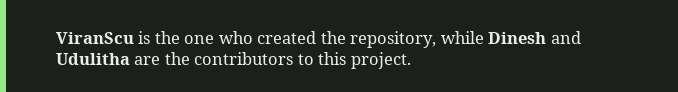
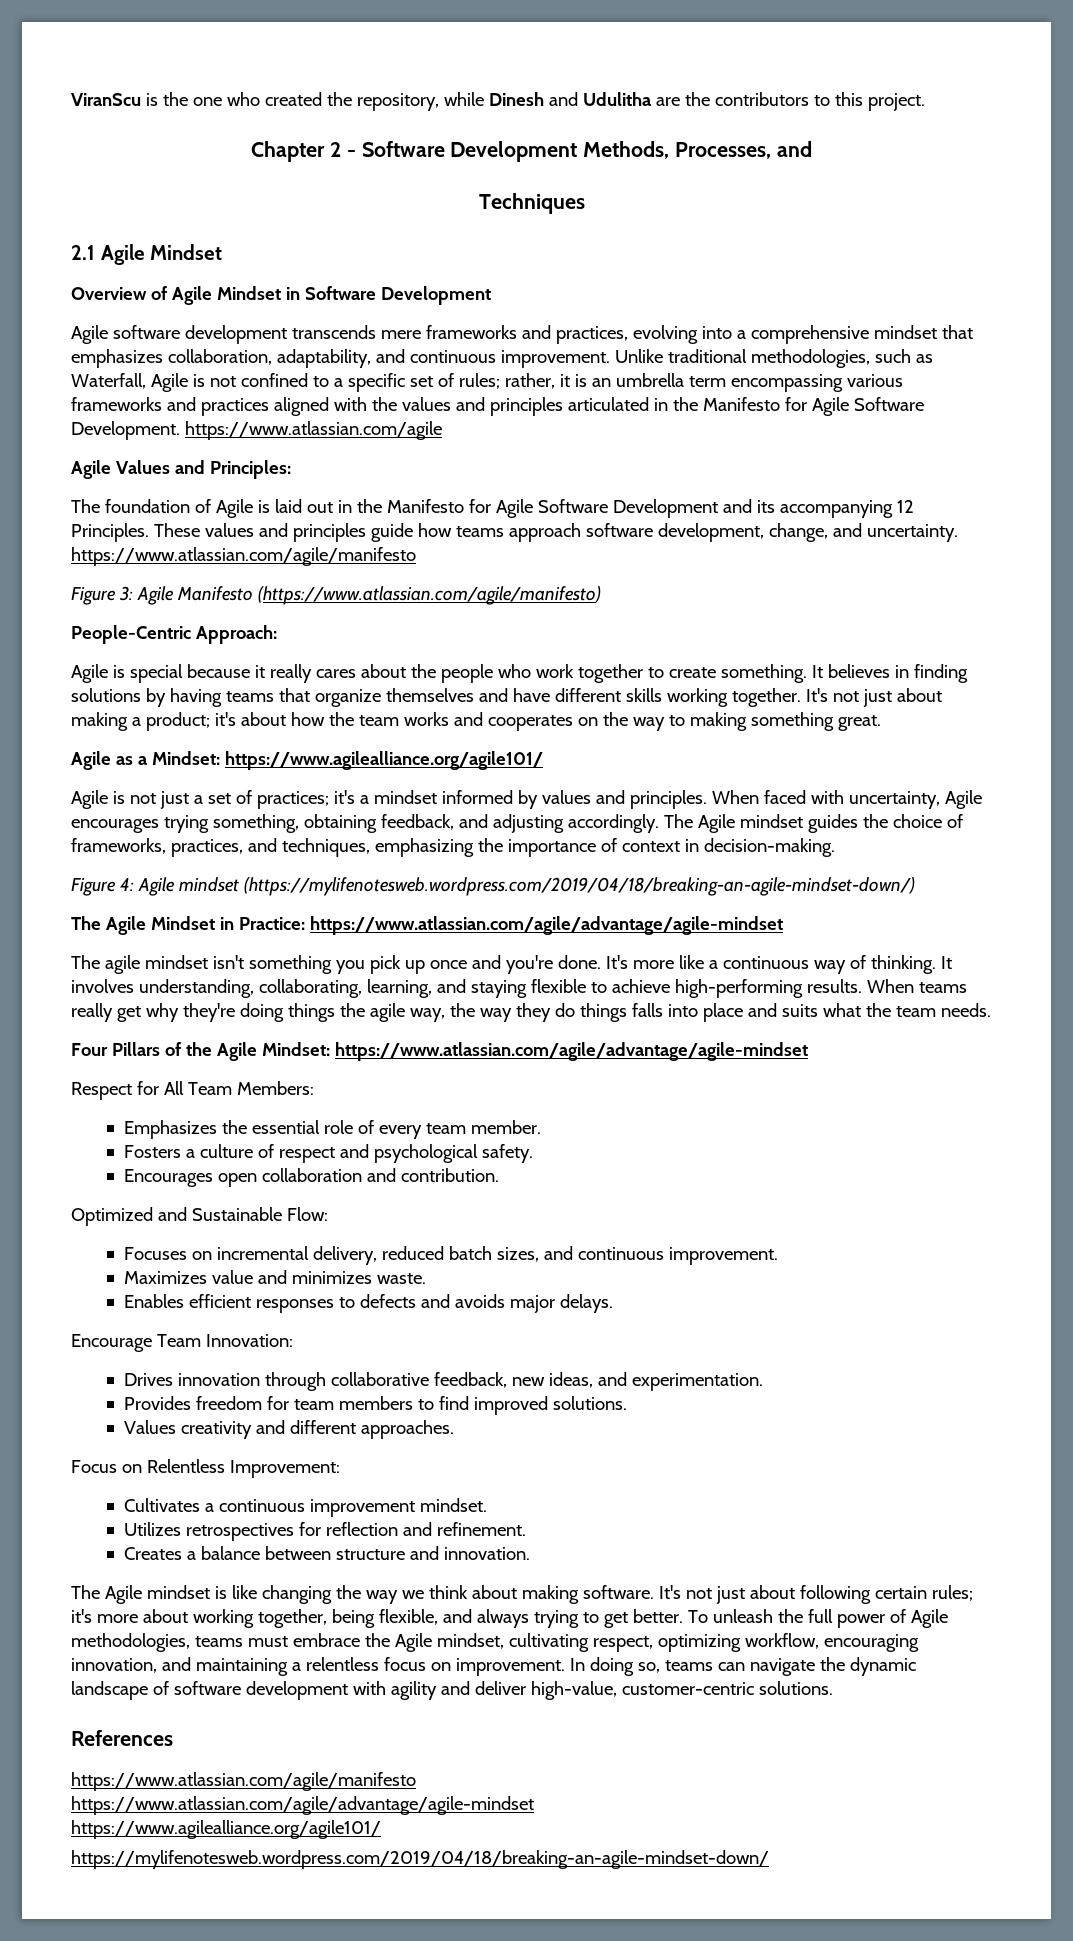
+ Chapter 2 - Software Development Methods, Processes, and
+ Techniques
+ 2.1 Agile Mindset
+ Overview of Agile Mindset in Software Development
+ Agile software development transcends mere frameworks and practices, evolving into a comprehensive mindset that emphasizes collaboration, adaptability, and continuous improvement. Unlike traditional methodologies, such as Waterfall, Agile is not confined to a specific set of rules; rather, it is an umbrella term encompassing various frameworks and practices aligned with the values and principles articulated in the Manifesto for Agile Software Development. https://www.atlassian.com/agile
+ Agile Values and Principles:
+ The foundation of Agile is laid out in the Manifesto for Agile Software Development and its accompanying 12 Principles. These values and principles guide how teams approach software development, change, and uncertainty. https://www.atlassian.com/agile/manifesto
+ Figure 3: Agile Manifesto (https://www.atlassian.com/agile/manifesto)
+ People-Centric Approach:
+ Agile is special because it really cares about the people who work together to create something. It believes in finding solutions by having teams that organize themselves and have different skills working together. It's not just about making a product; it's about how the team works and cooperates on the way to making something great.
+ Agile as a Mindset: https://www.agilealliance.org/agile101/
+ Agile is not just a set of practices; it's a mindset informed by values and principles. When faced with uncertainty, Agile encourages trying something, obtaining feedback, and adjusting accordingly. The Agile mindset guides the choice of frameworks, practices, and techniques, emphasizing the importance of context in decision-making.
+ Figure 4: Agile mindset (https://mylifenotesweb.wordpress.com/2019/04/18/breaking-an-agile-mindset-down/)
+ The Agile Mindset in Practice: https://www.atlassian.com/agile/advantage/agile-mindset
+ The agile mindset isn't something you pick up once and you're done. It's more like a continuous way of thinking. It involves understanding, collaborating, learning, and staying flexible to achieve high-performing results. When teams really get why they're doing things the agile way, the way they do things falls into place and suits what the team needs.
+ Four Pillars of the Agile Mindset: https://www.atlassian.com/agile/advantage/agile-mindset
+ Respect for All Team Members:
+ Emphasizes the essential role of every team member.
+ Fosters a culture of respect and psychological safety.
+ Encourages open collaboration and contribution.
+ Optimized and Sustainable Flow:
+ Focuses on incremental delivery, reduced batch sizes, and continuous improvement.
+ Maximizes value and minimizes waste.
+ Enables efficient responses to defects and avoids major delays.
+ Encourage Team Innovation:
+ Drives innovation through collaborative feedback, new ideas, and experimentation.
+ Provides freedom for team members to find improved solutions.
+ Values creativity and different approaches.
+ Focus on Relentless Improvement:
+ Cultivates a continuous improvement mindset.
+ Utilizes retrospectives for reflection and refinement.
+ Creates a balance between structure and innovation.
+ The Agile mindset is like changing the way we think about making software. It's not just about following certain rules; it's more about working together, being flexible, and always trying to get better. To unleash the full power of Agile methodologies, teams must embrace the Agile mindset, cultivating respect, optimizing workflow, encouraging innovation, and maintaining a relentless focus on improvement. In doing so, teams can navigate the dynamic landscape of software development with agility and deliver high-value, customer-centric solutions.
+ References
+ https://www.atlassian.com/agile/manifesto
+ https://www.atlassian.com/agile/advantage/agile-mindset
+ https://www.agilealliance.org/agile101/
+ https://mylifenotesweb.wordpress.com/2019/04/18/breaking-an-agile-mindset-down/

